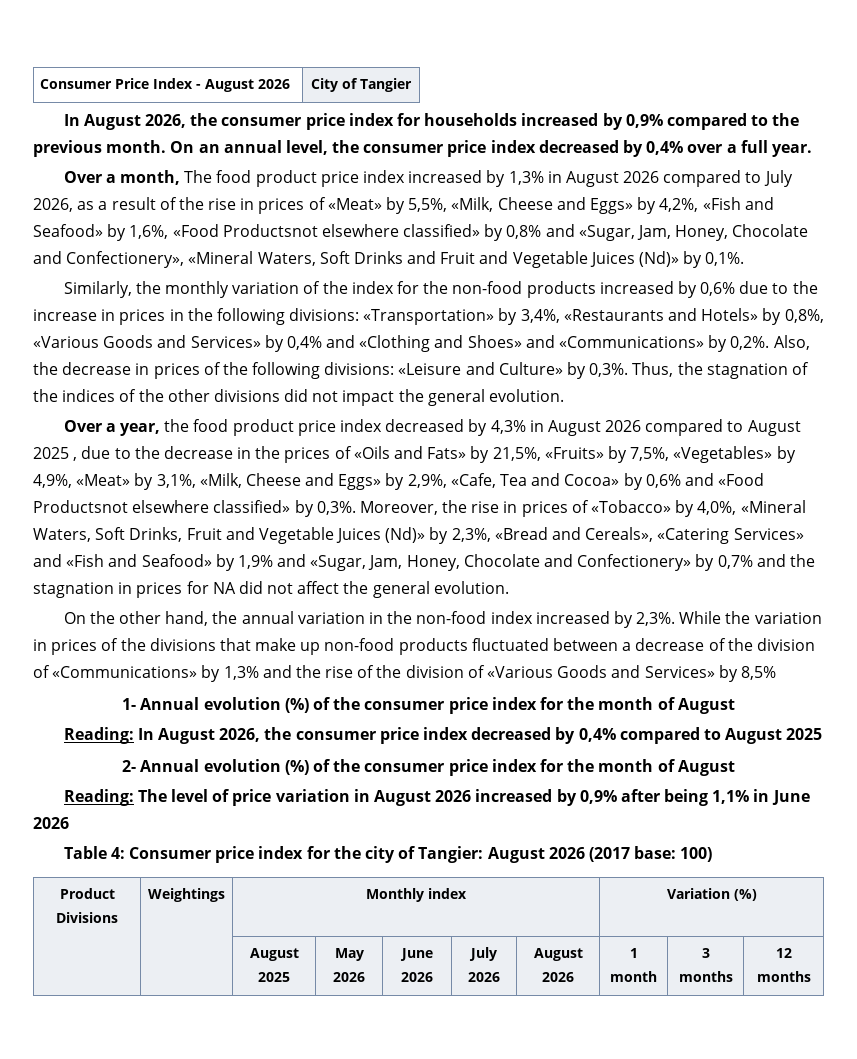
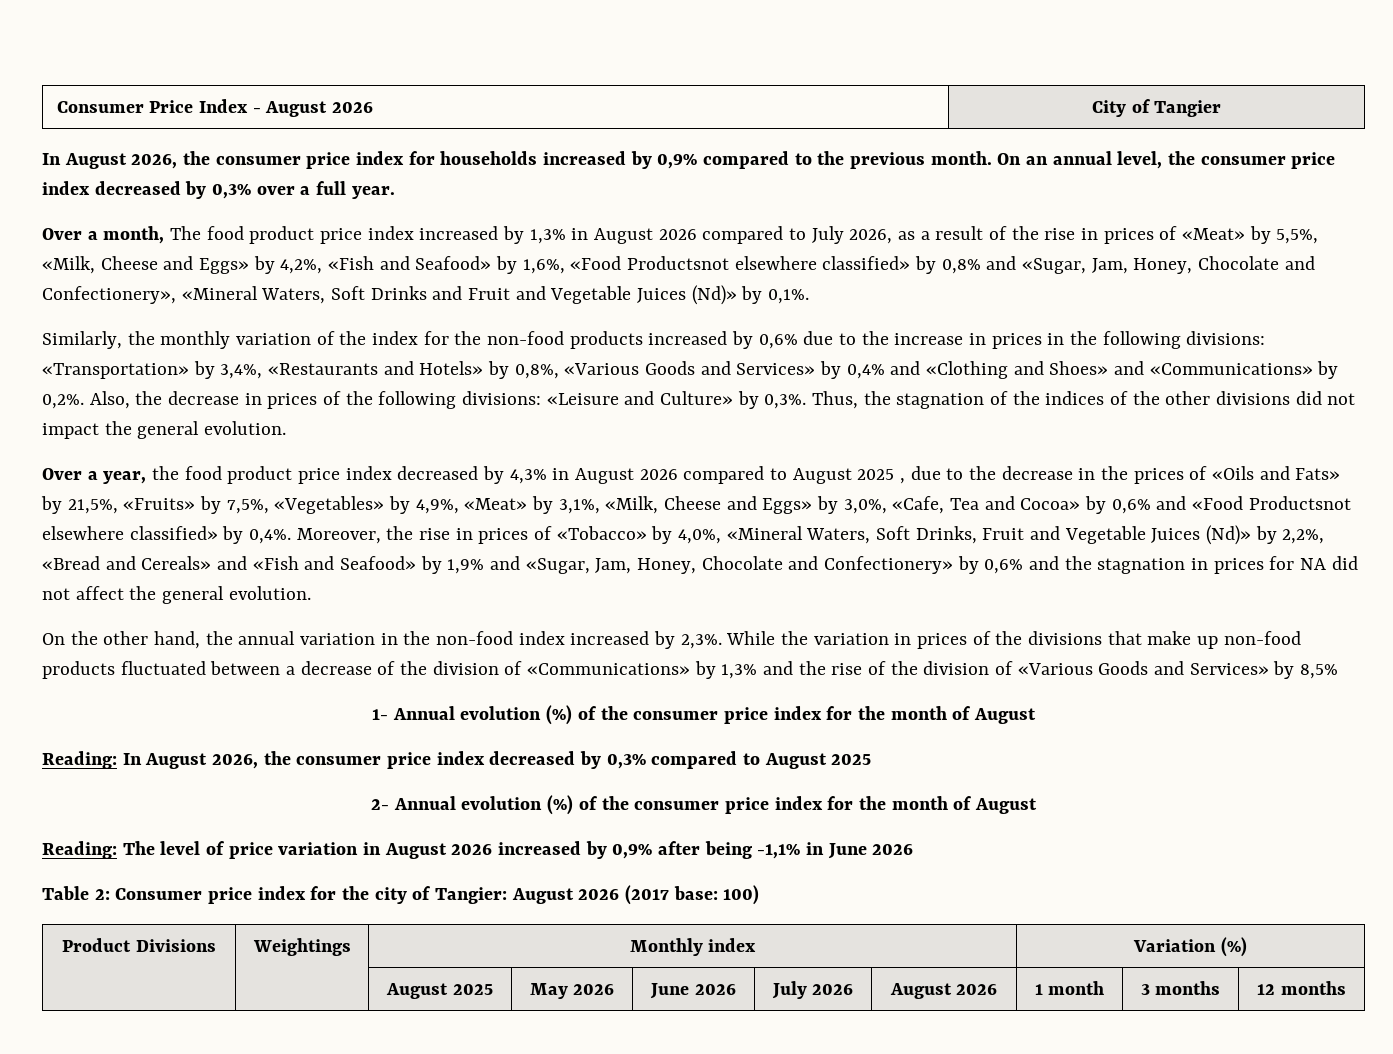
- On an annual level, the consumer price index decreased by 0,4% over a full year.
+ On an annual level, the consumer price index decreased by 0,3% over a full year.
- Over a year, the food product price index decreased by 4,3% in August 2026 compared to August 2025 , due to the decrease in the prices of «Oils and Fats» by 21,5%, «Fruits» by 7,5%, «Vegetables» by 4,9%, «Meat» by 3,1%, «Milk, Cheese and Eggs» by 2,9%, «Cafe, Tea and Cocoa» by 0,6% and «Food Productsnot elsewhere classified» by 0,3%.
+ Over a year, the food product price index decreased by 4,3% in August 2026 compared to August 2025 , due to the decrease in the prices of «Oils and Fats» by 21,5%, «Fruits» by 7,5%, «Vegetables» by 4,9%, «Meat» by 3,1%, «Milk, Cheese and Eggs» by 3,0%, «Cafe, Tea and Cocoa» by 0,6% and «Food Productsnot elsewhere classified» by 0,4%.
- Moreover, the rise in prices of «Tobacco» by 4,0%, «Mineral Waters, Soft Drinks, Fruit and Vegetable Juices (Nd)» by 2,3%, «Bread and Cereals», «Catering Services» and «Fish and Seafood» by 1,9% and «Sugar, Jam, Honey, Chocolate and Confectionery» by 0,7% and the stagnation in prices for NA did not affect the general evolution.
+ Moreover, the rise in prices of «Tobacco» by 4,0%, «Mineral Waters, Soft Drinks, Fruit and Vegetable Juices (Nd)» by 2,2%, «Bread and Cereals» and «Fish and Seafood» by 1,9% and «Sugar, Jam, Honey, Chocolate and Confectionery» by 0,6% and the stagnation in prices for NA did not affect the general evolution.
- Reading: In August 2026, the consumer price index decreased by 0,4% compared to August 2025
+ Reading: In August 2026, the consumer price index decreased by 0,3% compared to August 2025
- Reading: The level of price variation in August 2026 increased by 0,9% after being 1,1% in June 2026
+ Reading: The level of price variation in August 2026 increased by 0,9% after being -1,1% in June 2026
- Table 4: Consumer price index for the city of Tangier: August 2026 (2017 base: 100)
+ Table 2: Consumer price index for the city of Tangier: August 2026 (2017 base: 100)

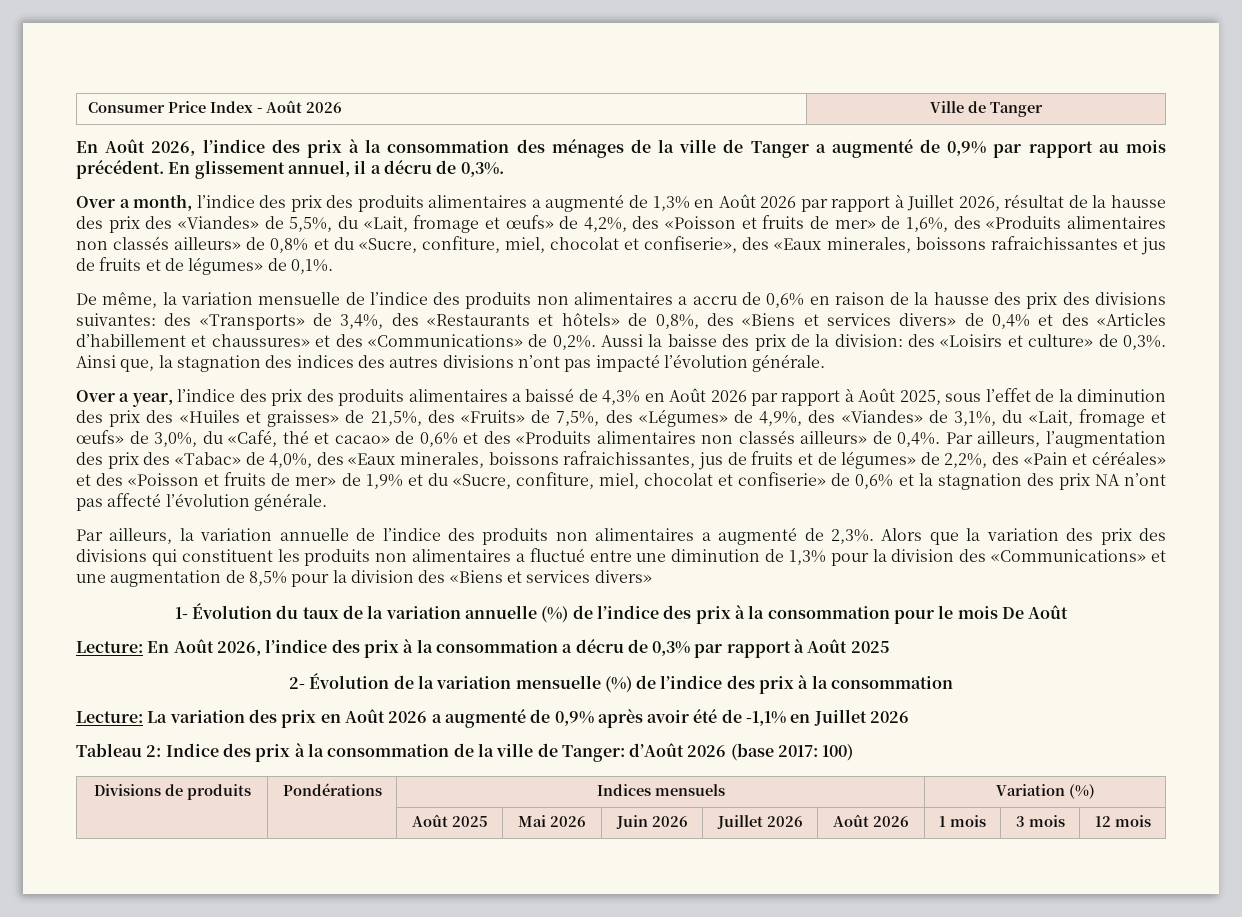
- Consumer Price Index - August 2026 | City of Tangier
- In August 2026, the consumer price index for households increased by 0,9% compared to the previous month. On an annual level, the consumer price index decreased by 0,3% over a full year.
- Over a month, The food product price index increased by 1,3% in August 2026 compared to July 2026, as a result of the rise in prices of «Meat» by 5,5%, «Milk, Cheese and Eggs» by 4,2%, «Fish and Seafood» by 1,6%, «Food Productsnot elsewhere classified» by 0,8% and «Sugar, Jam, Honey, Chocolate and Confectionery», «Mineral Waters, Soft Drinks and Fruit and Vegetable Juices (Nd)» by 0,1%.
- Similarly, the monthly variation of the index for the non-food products increased by 0,6% due to the increase in prices in the following divisions: «Transportation» by 3,4%, «Restaurants and Hotels» by 0,8%, «Various Goods and Services» by 0,4% and «Clothing and Shoes» and «Communications» by 0,2%. Also, the decrease in prices of the following divisions: «Leisure and Culture» by 0,3%. Thus, the stagnation of the indices of the other divisions did not impact the general evolution.
- Over a year, the food product price index decreased by 4,3% in August 2026 compared to August 2025 , due to the decrease in the prices of «Oils and Fats» by 21,5%, «Fruits» by 7,5%, «Vegetables» by 4,9%, «Meat» by 3,1%, «Milk, Cheese and Eggs» by 3,0%, «Cafe, Tea and Cocoa» by 0,6% and «Food Productsnot elsewhere classified» by 0,4%. Moreover, the rise in prices of «Tobacco» by 4,0%, «Mineral Waters, Soft Drinks, Fruit and Vegetable Juices (Nd)» by 2,2%, «Bread and Cereals» and «Fish and Seafood» by 1,9% and «Sugar, Jam, Honey, Chocolate and Confectionery» by 0,6% and the stagnation in prices for NA did not affect the general evolution.
- On the other hand, the annual variation in the non-food index increased by 2,3%. While the variation in prices of the divisions that make up non-food products fluctuated between a decrease of the division of «Communications» by 1,3% and the rise of the division of «Various Goods and Services» by 8,5%
- 1- Annual evolution (%) of the consumer price index for the month of August
- Reading: In August 2026, the consumer price index decreased by 0,3% compared to August 2025
- 2- Annual evolution (%) of the consumer price index for the month of August
- Reading: The level of price variation in August 2026 increased by 0,9% after being -1,1% in June 2026
- Table 2: Consumer price index for the city of Tangier: August 2026 (2017 base: 100)
+ Consumer Price Index - Août 2026 | Ville de Tanger
+ En Août 2026, l’indice des prix à la consommation des ménages de la ville de Tanger a augmenté de 0,9% par rapport au mois précédent. En glissement annuel, il a décru de 0,3%.
+ Over a month, l’indice des prix des produits alimentaires a augmenté de 1,3% en Août 2026 par rapport à Juillet 2026, résultat de la hausse des prix des «Viandes» de 5,5%, du «Lait, fromage et œufs» de 4,2%, des «Poisson et fruits de mer» de 1,6%, des «Produits alimentaires non classés ailleurs» de 0,8% et du «Sucre, confiture, miel, chocolat et confiserie», des «Eaux minerales, boissons rafraichissantes et jus de fruits et de légumes» de 0,1%.
+ De même, la variation mensuelle de l’indice des produits non alimentaires a accru de 0,6% en raison de la hausse des prix des divisions suivantes: des «Transports» de 3,4%, des «Restaurants et hôtels» de 0,8%, des «Biens et services divers» de 0,4% et des «Articles d’habillement et chaussures» et des «Communications» de 0,2%. Aussi la baisse des prix de la division: des «Loisirs et culture» de 0,3%. Ainsi que, la stagnation des indices des autres divisions n’ont pas impacté l’évolution générale.
+ Over a year, l’indice des prix des produits alimentaires a baissé de 4,3% en Août 2026 par rapport à Août 2025, sous l’effet de la diminution des prix des «Huiles et graisses» de 21,5%, des «Fruits» de 7,5%, des «Légumes» de 4,9%, des «Viandes» de 3,1%, du «Lait, fromage et œufs» de 3,0%, du «Café, thé et cacao» de 0,6% et des «Produits alimentaires non classés ailleurs» de 0,4%. Par ailleurs, l’augmentation des prix des «Tabac» de 4,0%, des «Eaux minerales, boissons rafraichissantes, jus de fruits et de légumes» de 2,2%, des «Pain et céréales» et des «Poisson et fruits de mer» de 1,9% et du «Sucre, confiture, miel, chocolat et confiserie» de 0,6% et la stagnation des prix NA n’ont pas affecté l’évolution générale.
+ Par ailleurs, la variation annuelle de l’indice des produits non alimentaires a augmenté de 2,3%. Alors que la variation des prix des divisions qui constituent les produits non alimentaires a fluctué entre une diminution de 1,3% pour la division des «Communications» et une augmentation de 8,5% pour la division des «Biens et services divers»
+ 1- Évolution du taux de la variation annuelle (%) de l’indice des prix à la consommation pour le mois De Août
+ Lecture: En Août 2026, l’indice des prix à la consommation a décru de 0,3% par rapport à Août 2025
+ 2- Évolution de la variation mensuelle (%) de l’indice des prix à la consommation
+ Lecture: La variation des prix en Août 2026 a augmenté de 0,9% après avoir été de -1,1% en Juillet 2026
+ Tableau 2: Indice des prix à la consommation de la ville de Tanger: d’Août 2026 (base 2017: 100)
- Product Divisions | Weightings | Monthly index | Variation (%)
+ Divisions de produits | Pondérations | Indices mensuels | Variation (%)
- | | August 2025 | May 2026 | June 2026 | July 2026 | August 2026 | 1 month | 3 months | 12 months
+ | | Août 2025 | Mai 2026 | Juin 2026 | Juillet 2026 | Août 2026 | 1 mois | 3 mois | 12 mois

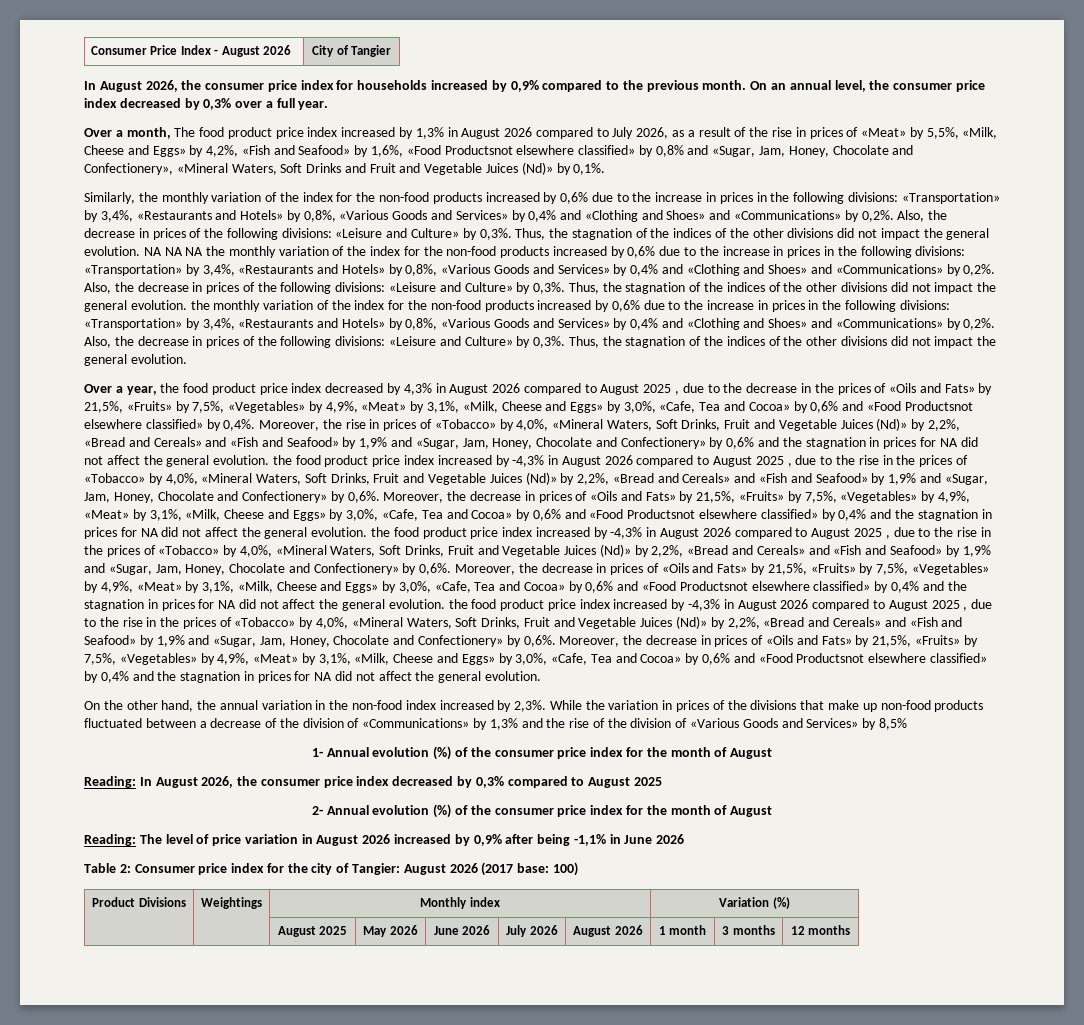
- Consumer Price Index - Août 2026 | Ville de Tanger
- En Août 2026, l’indice des prix à la consommation des ménages de la ville de Tanger a augmenté de 0,9% par rapport au mois précédent. En glissement annuel, il a décru de 0,3%.
- Over a month, l’indice des prix des produits alimentaires a augmenté de 1,3% en Août 2026 par rapport à Juillet 2026, résultat de la hausse des prix des «Viandes» de 5,5%, du «Lait, fromage et œufs» de 4,2%, des «Poisson et fruits de mer» de 1,6%, des «Produits alimentaires non classés ailleurs» de 0,8% et du «Sucre, confiture, miel, chocolat et confiserie», des «Eaux minerales, boissons rafraichissantes et jus de fruits et de légumes» de 0,1%.
- De même, la variation mensuelle de l’indice des produits non alimentaires a accru de 0,6% en raison de la hausse des prix des divisions suivantes: des «Transports» de 3,4%, des «Restaurants et hôtels» de 0,8%, des «Biens et services divers» de 0,4% et des «Articles d’habillement et chaussures» et des «Communications» de 0,2%. Aussi la baisse des prix de la division: des «Loisirs et culture» de 0,3%. Ainsi que, la stagnation des indices des autres divisions n’ont pas impacté l’évolution générale.
- Over a year, l’indice des prix des produits alimentaires a baissé de 4,3% en Août 2026 par rapport à Août 2025, sous l’effet de la diminution des prix des «Huiles et graisses» de 21,5%, des «Fruits» de 7,5%, des «Légumes» de 4,9%, des «Viandes» de 3,1%, du «Lait, fromage et œufs» de 3,0%, du «Café, thé et cacao» de 0,6% et des «Produits alimentaires non classés ailleurs» de 0,4%. Par ailleurs, l’augmentation des prix des «Tabac» de 4,0%, des «Eaux minerales, boissons rafraichissantes, jus de fruits et de légumes» de 2,2%, des «Pain et céréales» et des «Poisson et fruits de mer» de 1,9% et du «Sucre, confiture, miel, chocolat et confiserie» de 0,6% et la stagnation des prix NA n’ont pas affecté l’évolution générale.
- Par ailleurs, la variation annuelle de l’indice des produits non alimentaires a augmenté de 2,3%. Alors que la variation des prix des divisions qui constituent les produits non alimentaires a fluctué entre une diminution de 1,3% pour la division des «Communications» et une augmentation de 8,5% pour la division des «Biens et services divers»
- 1- Évolution du taux de la variation annuelle (%) de l’indice des prix à la consommation pour le mois De Août
- Lecture: En Août 2026, l’indice des prix à la consommation a décru de 0,3% par rapport à Août 2025
- 2- Évolution de la variation mensuelle (%) de l’indice des prix à la consommation
- Lecture: La variation des prix en Août 2026 a augmenté de 0,9% après avoir été de -1,1% en Juillet 2026
- Tableau 2: Indice des prix à la consommation de la ville de Tanger: d’Août 2026 (base 2017: 100)
+ Consumer Price Index - August 2026 | City of Tangier
+ In August 2026, the consumer price index for households increased by 0,9% compared to the previous month. On an annual level, the consumer price index decreased by 0,3% over a full year.
+ Over a month, The food product price index increased by 1,3% in August 2026 compared to July 2026, as a result of the rise in prices of «Meat» by 5,5%, «Milk, Cheese and Eggs» by 4,2%, «Fish and Seafood» by 1,6%, «Food Productsnot elsewhere classified» by 0,8% and «Sugar, Jam, Honey, Chocolate and Confectionery», «Mineral Waters, Soft Drinks and Fruit and Vegetable Juices (Nd)» by 0,1%.
+ Similarly, the monthly variation of the index for the non-food products increased by 0,6% due to the increase in prices in the following divisions: «Transportation» by 3,4%, «Restaurants and Hotels» by 0,8%, «Various Goods and Services» by 0,4% and «Clothing and Shoes» and «Communications» by 0,2%. Also, the decrease in prices of the following divisions: «Leisure and Culture» by 0,3%. Thus, the stagnation of the indices of the other divisions did not impact the general evolution. NA NA NA the monthly variation of the index for the non-food products increased by 0,6% due to the increase in prices in the following divisions: «Transportation» by 3,4%, «Restaurants and Hotels» by 0,8%, «Various Goods and Services» by 0,4% and «Clothing and Shoes» and «Communications» by 0,2%. Also, the decrease in prices of the following divisions: «Leisure and Culture» by 0,3%. Thus, the stagnation of the indices of the other divisions did not impact the general evolution. the monthly variation of the index for the non-food products increased by 0,6% due to the increase in prices in the following divisions: «Transportation» by 3,4%, «Restaurants and Hotels» by 0,8%, «Various Goods and Services» by 0,4% and «Clothing and Shoes» and «Communications» by 0,2%. Also, the decrease in prices of the following divisions: «Leisure and Culture» by 0,3%. Thus, the stagnation of the indices of the other divisions did not impact the general evolution.
+ Over a year, the food product price index decreased by 4,3% in August 2026 compared to August 2025 , due to the decrease in the prices of «Oils and Fats» by 21,5%, «Fruits» by 7,5%, «Vegetables» by 4,9%, «Meat» by 3,1%, «Milk, Cheese and Eggs» by 3,0%, «Cafe, Tea and Cocoa» by 0,6% and «Food Productsnot elsewhere classified» by 0,4%. Moreover, the rise in prices of «Tobacco» by 4,0%, «Mineral Waters, Soft Drinks, Fruit and Vegetable Juices (Nd)» by 2,2%, «Bread and Cereals» and «Fish and Seafood» by 1,9% and «Sugar, Jam, Honey, Chocolate and Confectionery» by 0,6% and the stagnation in prices for NA did not affect the general evolution. the food product price index increased by -4,3% in August 2026 compared to August 2025 , due to the rise in the prices of «Tobacco» by 4,0%, «Mineral Waters, Soft Drinks, Fruit and Vegetable Juices (Nd)» by 2,2%, «Bread and Cereals» and «Fish and Seafood» by 1,9% and «Sugar, Jam, Honey, Chocolate and Confectionery» by 0,6%. Moreover, the decrease in prices of «Oils and Fats» by 21,5%, «Fruits» by 7,5%, «Vegetables» by 4,9%, «Meat» by 3,1%, «Milk, Cheese and Eggs» by 3,0%, «Cafe, Tea and Cocoa» by 0,6% and «Food Productsnot elsewhere classified» by 0,4% and the stagnation in prices for NA did not affect the general evolution. the food product price index increased by -4,3% in August 2026 compared to August 2025 , due to the rise in the prices of «Tobacco» by 4,0%, «Mineral Waters, Soft Drinks, Fruit and Vegetable Juices (Nd)» by 2,2%, «Bread and Cereals» and «Fish and Seafood» by 1,9% and «Sugar, Jam, Honey, Chocolate and Confectionery» by 0,6%. Moreover, the decrease in prices of «Oils and Fats» by 21,5%, «Fruits» by 7,5%, «Vegetables» by 4,9%, «Meat» by 3,1%, «Milk, Cheese and Eggs» by 3,0%, «Cafe, Tea and Cocoa» by 0,6% and «Food Productsnot elsewhere classified» by 0,4% and the stagnation in prices for NA did not affect the general evolution. the food product price index increased by -4,3% in August 2026 compared to August 2025 , due to the rise in the prices of «Tobacco» by 4,0%, «Mineral Waters, Soft Drinks, Fruit and Vegetable Juices (Nd)» by 2,2%, «Bread and Cereals» and «Fish and Seafood» by 1,9% and «Sugar, Jam, Honey, Chocolate and Confectionery» by 0,6%. Moreover, the decrease in prices of «Oils and Fats» by 21,5%, «Fruits» by 7,5%, «Vegetables» by 4,9%, «Meat» by 3,1%, «Milk, Cheese and Eggs» by 3,0%, «Cafe, Tea and Cocoa» by 0,6% and «Food Productsnot elsewhere classified» by 0,4% and the stagnation in prices for NA did not affect the general evolution.
+ On the other hand, the annual variation in the non-food index increased by 2,3%. While the variation in prices of the divisions that make up non-food products fluctuated between a decrease of the division of «Communications» by 1,3% and the rise of the division of «Various Goods and Services» by 8,5%
+ 1- Annual evolution (%) of the consumer price index for the month of August
+ Reading: In August 2026, the consumer price index decreased by 0,3% compared to August 2025
+ 2- Annual evolution (%) of the consumer price index for the month of August
+ Reading: The level of price variation in August 2026 increased by 0,9% after being -1,1% in June 2026
+ Table 2: Consumer price index for the city of Tangier: August 2026 (2017 base: 100)
- Divisions de produits | Pondérations | Indices mensuels | Variation (%)
+ Product Divisions | Weightings | Monthly index | Variation (%)
- | | Août 2025 | Mai 2026 | Juin 2026 | Juillet 2026 | Août 2026 | 1 mois | 3 mois | 12 mois
+ | | August 2025 | May 2026 | June 2026 | July 2026 | August 2026 | 1 month | 3 months | 12 months

